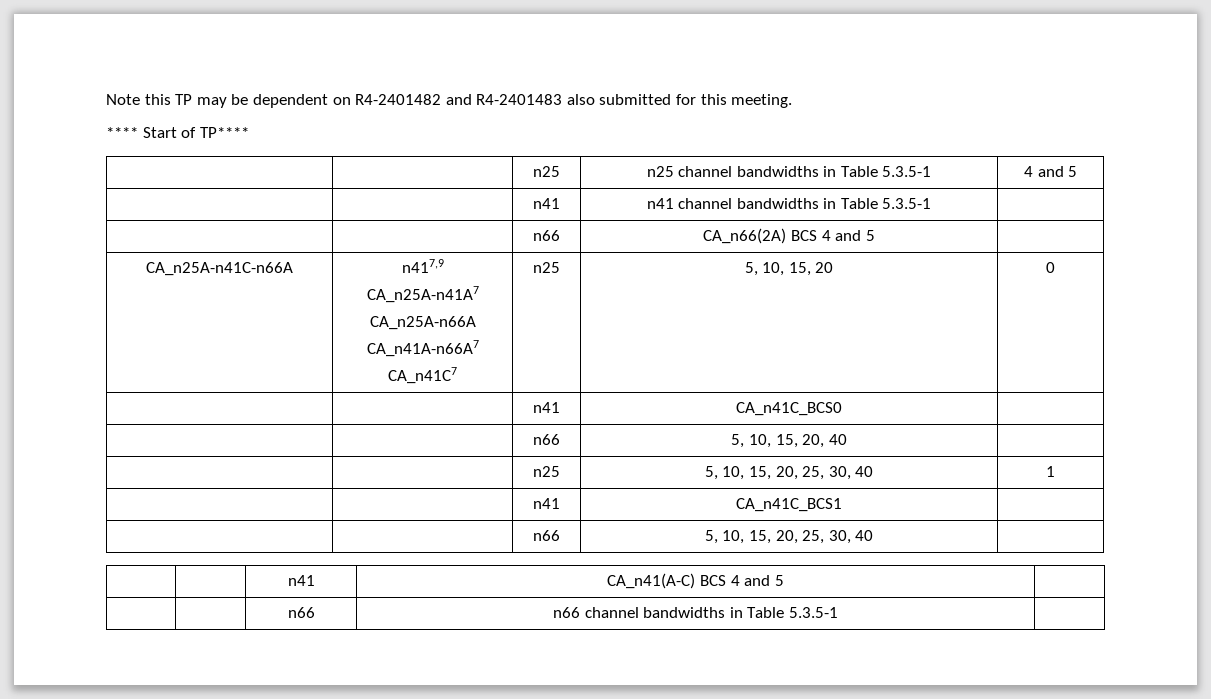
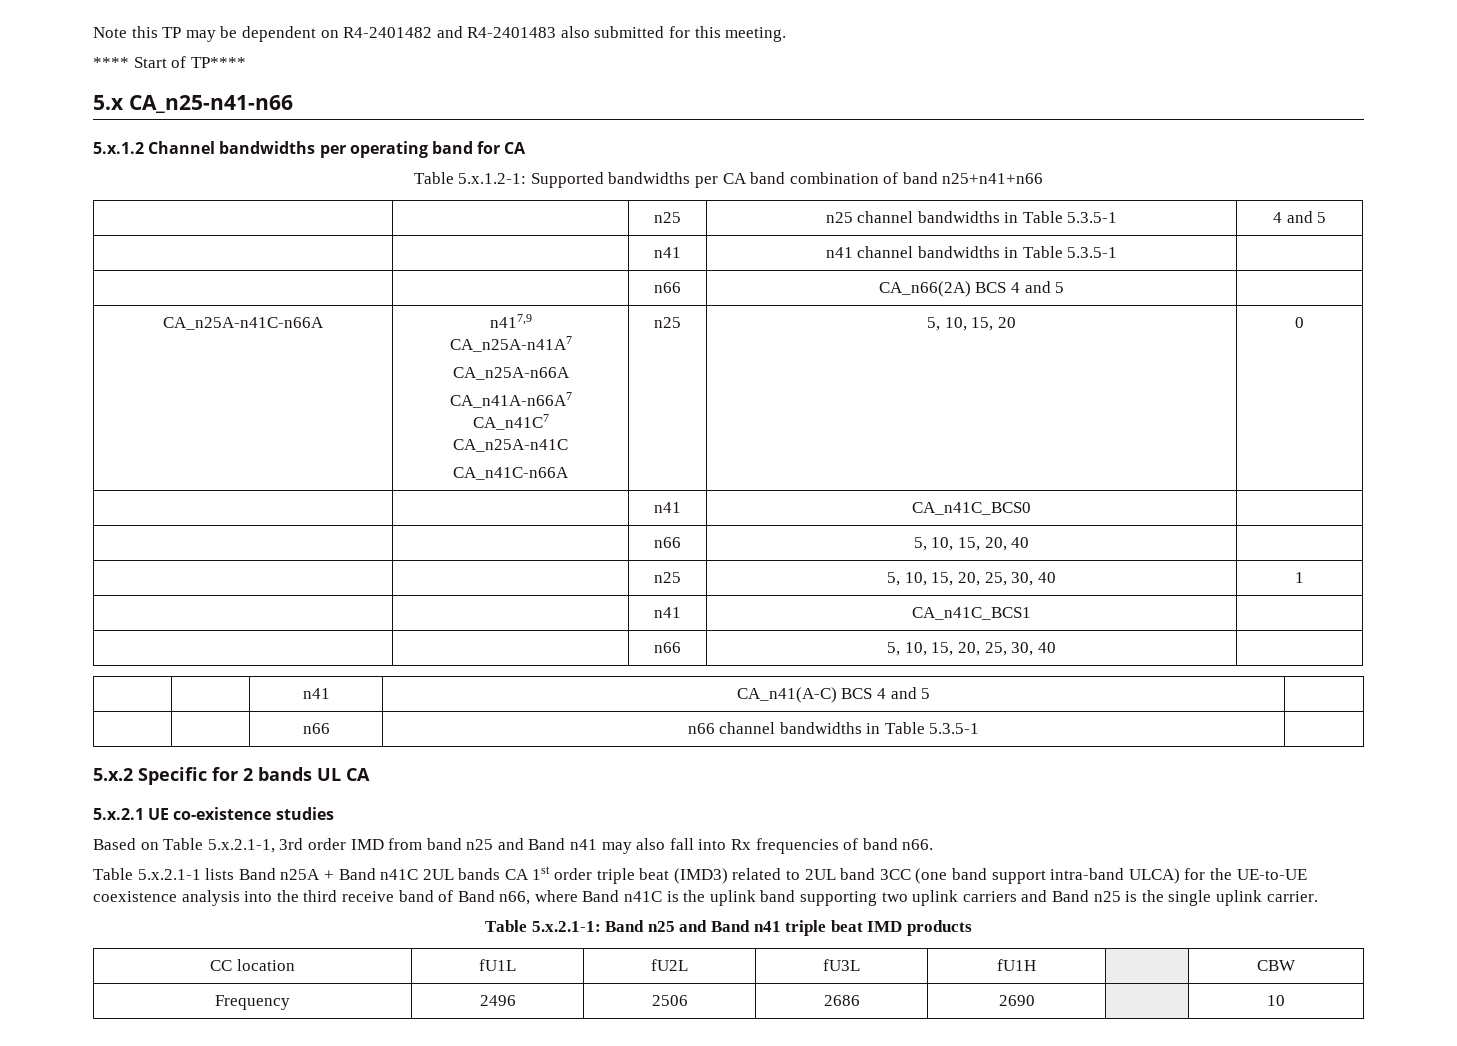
+ 5.x CA_n25-n41-n66
+ 5.x.1.2 Channel bandwidths per operating band for CA
+ Table 5.x.1.2-1: Supported bandwidths per CA band combination of band n25+n41+n66
  CA_n25A-n41C-n66A | n417,9
  CA_n25A-n41A7
  CA_n25A-n66A
  CA_n41A-n66A7
- CA_n41C7 | n25 | 5, 10, 15, 20 | 0
+ CA_n41C7
+ CA_n25A-n41C
+ CA_n41C-n66A | n25 | 5, 10, 15, 20 | 0
+ 5.x.2 Specific for 2 bands UL CA
+ 5.x.2.1 UE co-existence studies
+ Based on Table 5.x.2.1-1, 3rd order IMD from band n25 and Band n41 may also fall into Rx frequencies of band n66.
+ Table 5.x.2.1-1 lists Band n25A + Band n41C 2UL bands CA 1st order triple beat (IMD3) related to 2UL band 3CC (one band support intra-band ULCA) for the UE-to-UE coexistence analysis into the third receive band of Band n66, where Band n41C is the uplink band supporting two uplink carriers and Band n25 is the single uplink carrier.
+ Table 5.x.2.1-1: Band n25 and Band n41 triple beat IMD products
+ CC location | fU1L | fU2L | fU3L | fU1H | | CBW
+ Frequency | 2496 | 2506 | 2686 | 2690 | | 10

